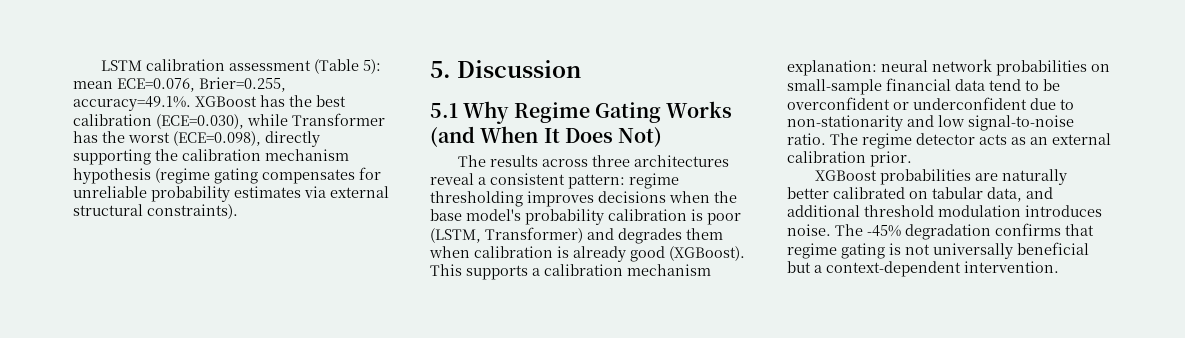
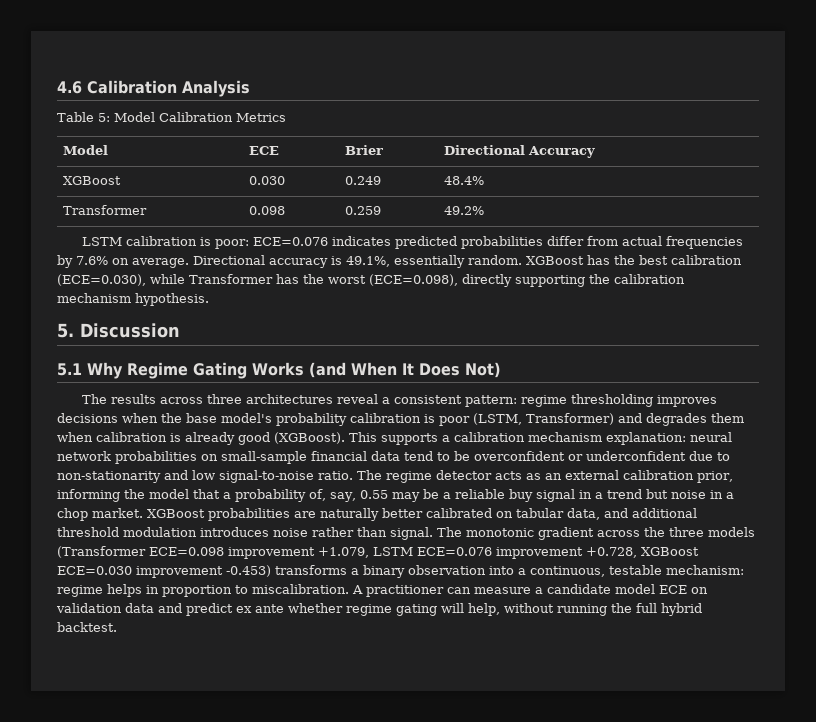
- LSTM calibration assessment (Table 5): mean ECE=0.076, Brier=0.255, accuracy=49.1%. XGBoost has the best calibration (ECE=0.030), while Transformer has the worst (ECE=0.098), directly supporting the calibration mechanism hypothesis (regime gating compensates for unreliable probability estimates via external structural constraints).
+ 4.6 Calibration Analysis
+ Table 5: Model Calibration Metrics
+ Model | ECE | Brier | Directional Accuracy
+ XGBoost | 0.030 | 0.249 | 48.4%
+ Transformer | 0.098 | 0.259 | 49.2%
+ LSTM calibration is poor: ECE=0.076 indicates predicted probabilities differ from actual frequencies by 7.6% on average. Directional accuracy is 49.1%, essentially random. XGBoost has the best calibration (ECE=0.030), while Transformer has the worst (ECE=0.098), directly supporting the calibration mechanism hypothesis.
- The regime detector acts as an external calibration prior.
- XGBoost probabilities are naturally better calibrated on tabular data, and additional threshold modulation introduces noise. The -45% degradation confirms that regime gating is not universally beneficial but a context-dependent intervention.
+ The regime detector acts as an external calibration prior, informing the model that a probability of, say, 0.55 may be a reliable buy signal in a trend but noise in a chop market. XGBoost probabilities are naturally better calibrated on tabular data, and additional threshold modulation introduces noise rather than signal. The monotonic gradient across the three models (Transformer ECE=0.098 improvement +1.079, LSTM ECE=0.076 improvement +0.728, XGBoost ECE=0.030 improvement -0.453) transforms a binary observation into a continuous, testable mechanism: regime helps in proportion to miscalibration. A practitioner can measure a candidate model ECE on validation data and predict ex ante whether regime gating will help, without running the full hybrid backtest.

